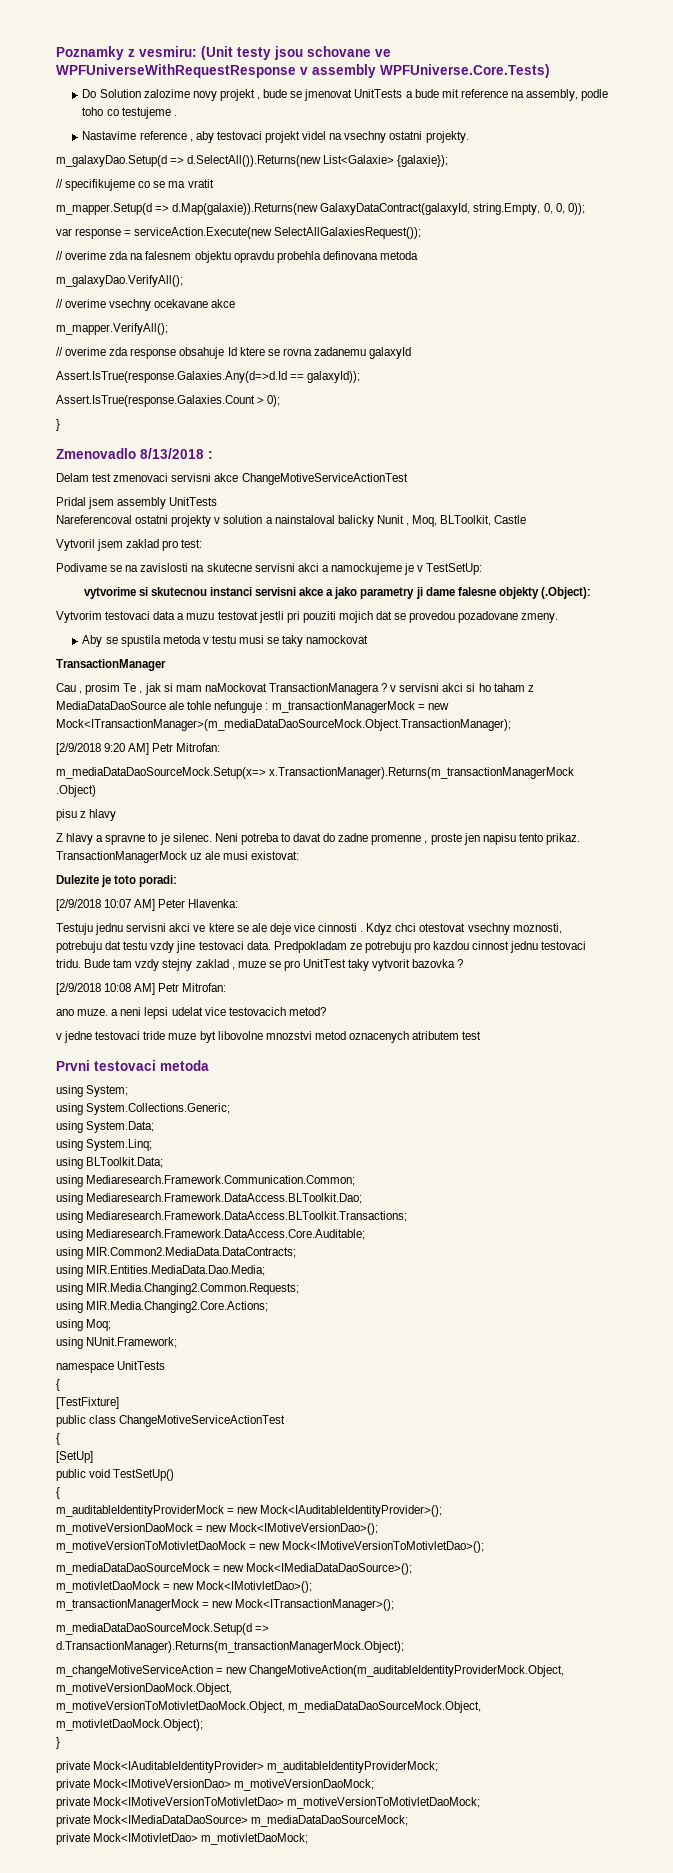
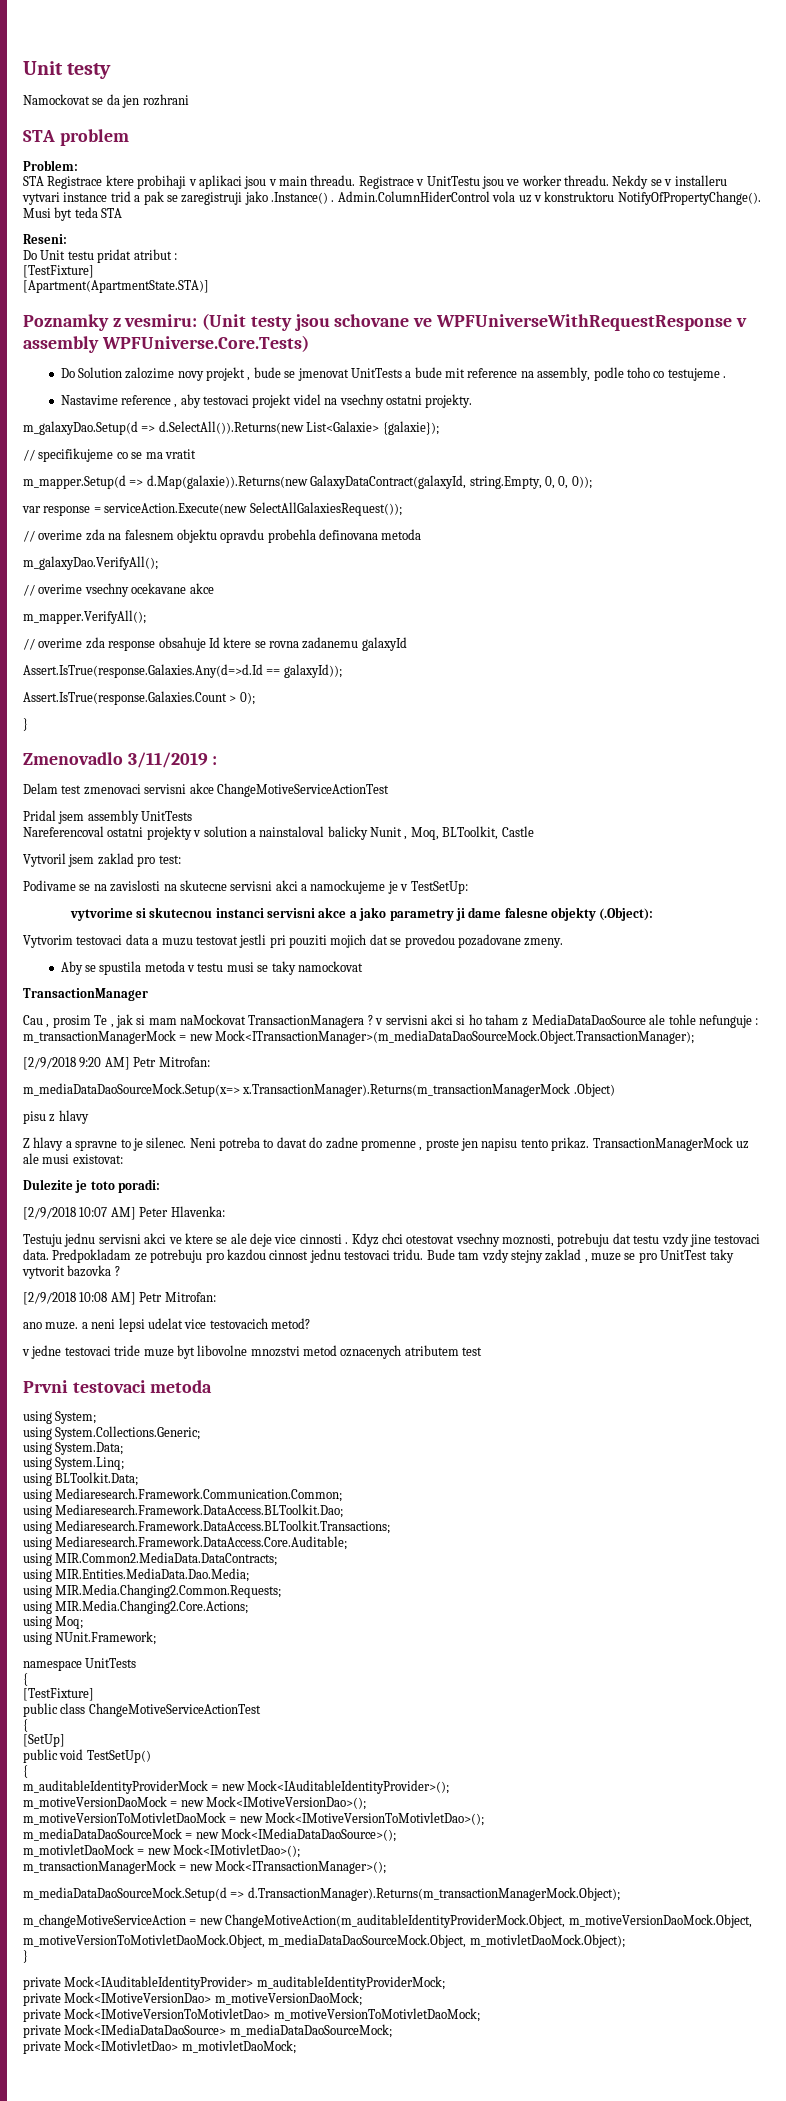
+ Unit testy
+ Namockovat se da jen rozhrani
+ STA problem
+ Problem:
+ STA Registrace ktere probihaji v aplikaci jsou v main threadu. Registrace v UnitTestu jsou ve worker threadu. Nekdy se v installeru vytvari instance trid a pak se zaregistruji jako .Instance() . Admin.ColumnHiderControl vola uz v konstruktoru NotifyOfPropertyChange(). Musi byt teda STA
+ Reseni:
+ Do Unit testu pridat atribut :
+ [TestFixture]
+ [Apartment(ApartmentState.STA)]
- Zmenovadlo 8/13/2018 :
+ Zmenovadlo 3/11/2019 :

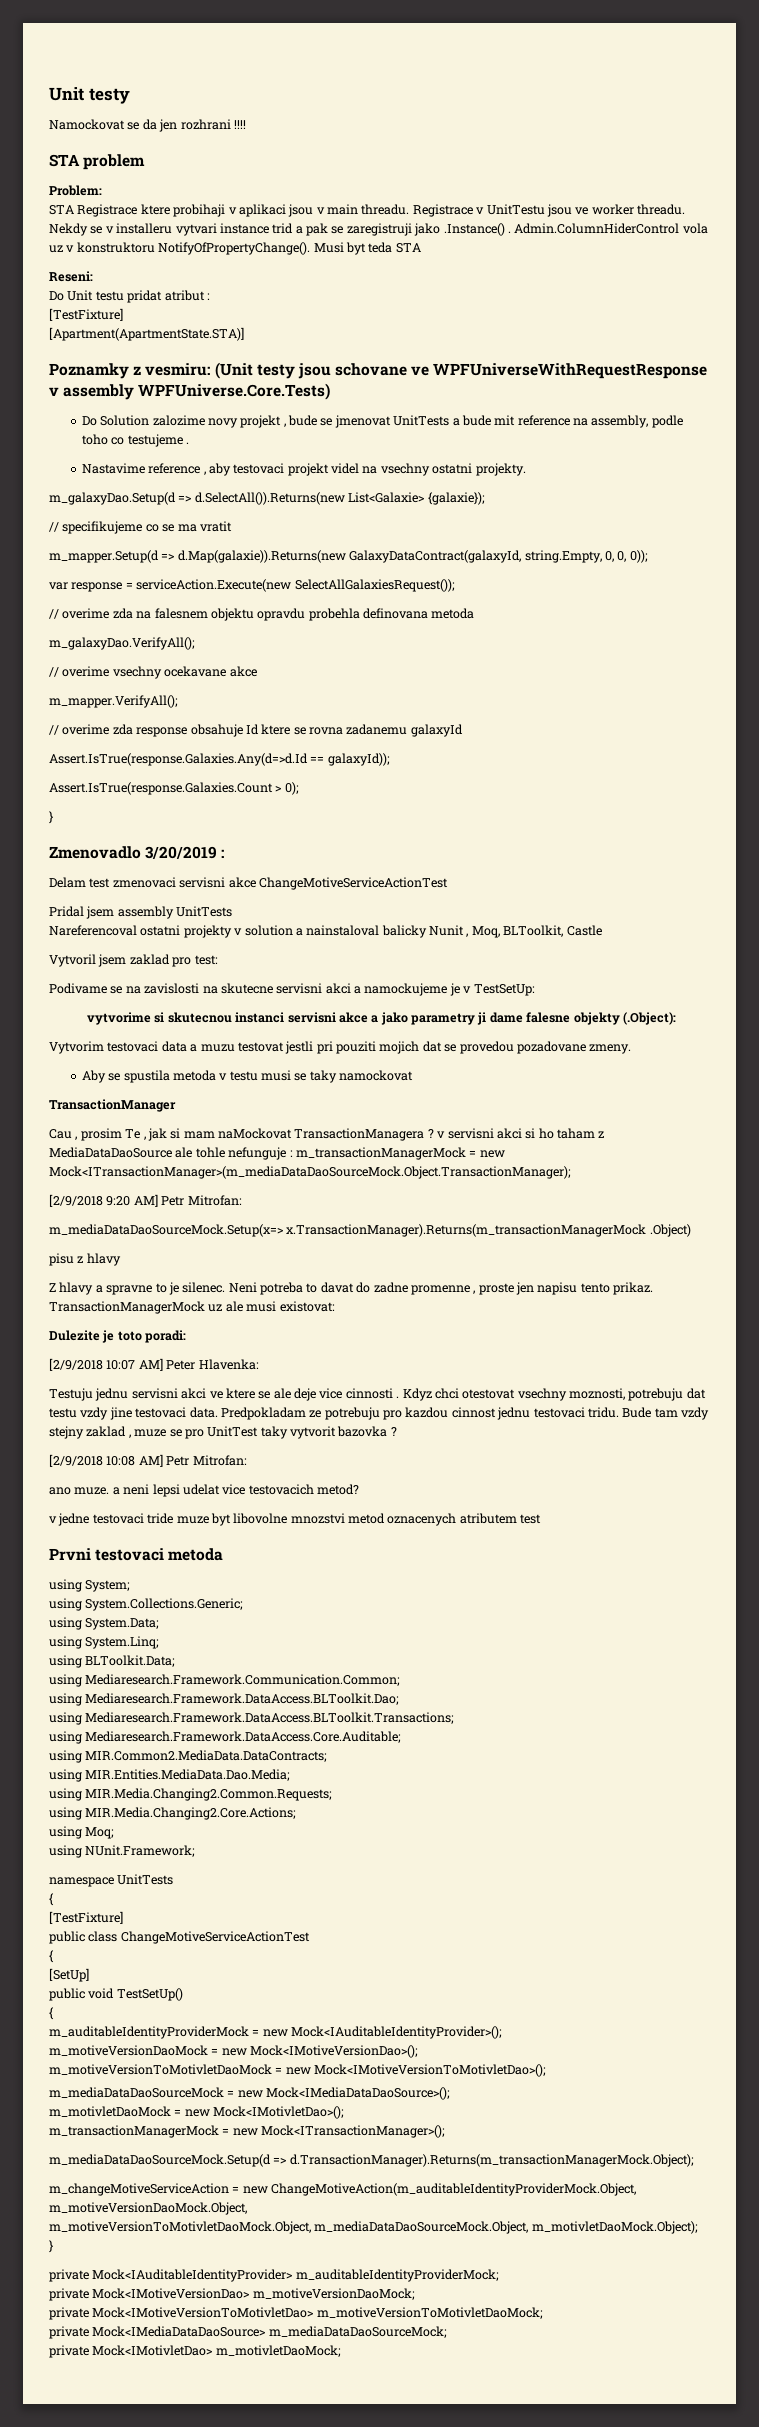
- Namockovat se da jen rozhrani
+ Namockovat se da jen rozhrani !!!!
- Zmenovadlo 3/11/2019 :
+ Zmenovadlo 3/20/2019 :

